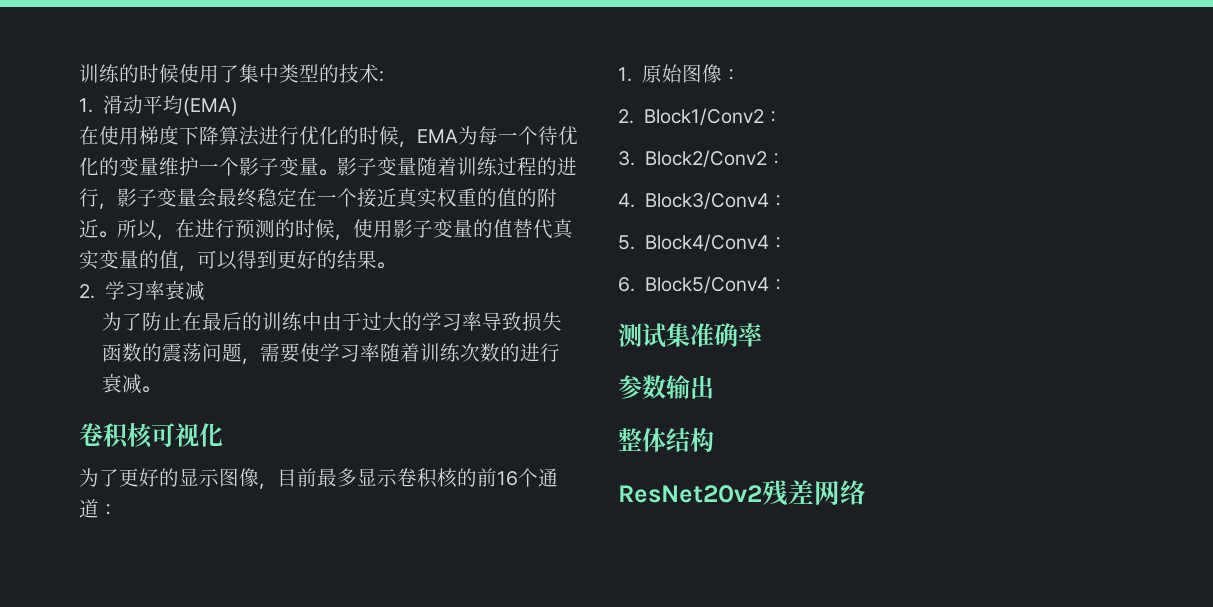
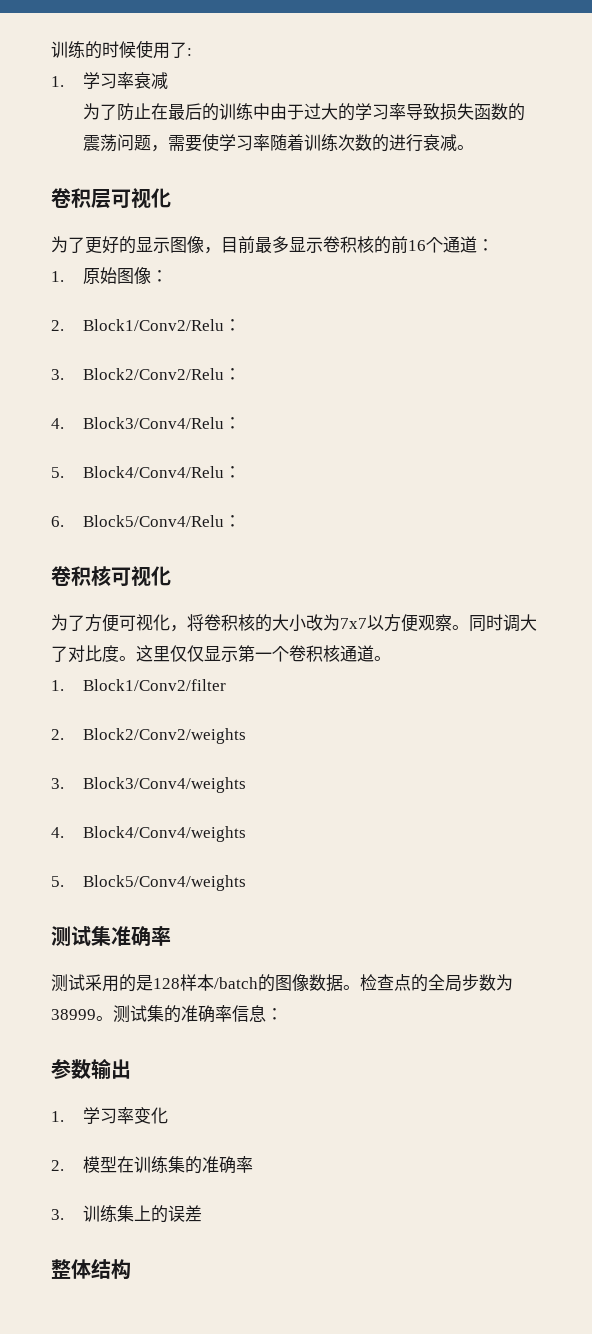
- 训练的时候使用了集中类型的技术:
- 1.滑动平均(EMA)
- 在使用梯度下降算法进行优化的时候，EMA为每一个待优化的变量维护一个影子变量。影子变量随着训练过程的进行，影子变量会最终稳定在一个接近真实权重的值的附近。所以，在进行预测的时候，使用影子变量的值替代真实变量的值，可以得到更好的结果。
- 2.学习率衰减
+ 训练的时候使用了:
+ 1.学习率衰减
- 卷积核可视化
+ 卷积层可视化
- 2. Block1/Conv2：
+ 2. Block1/Conv2/Relu：
- 3. Block2/Conv2：
+ 3. Block2/Conv2/Relu：
- 4. Block3/Conv4：
+ 4. Block3/Conv4/Relu：
- 5. Block4/Conv4：
+ 5. Block4/Conv4/Relu：
- 6. Block5/Conv4：
+ 6. Block5/Conv4/Relu：
+ 卷积核可视化
+ 为了方便可视化，将卷积核的大小改为7x7以方便观察。同时调大了对比度。这里仅仅显示第一个卷积核通道。
+ 1. Block1/Conv2/filter
+ 2. Block2/Conv2/weights
+ 3. Block3/Conv4/weights
+ 4. Block4/Conv4/weights
+ 5. Block5/Conv4/weights
  测试集准确率
+ 测试采用的是128样本/batch的图像数据。检查点的全局步数为38999。测试集的准确率信息：
  参数输出
+ 1.学习率变化
+ 2.模型在训练集的准确率
+ 3.训练集上的误差
- ResNet20v2残差网络

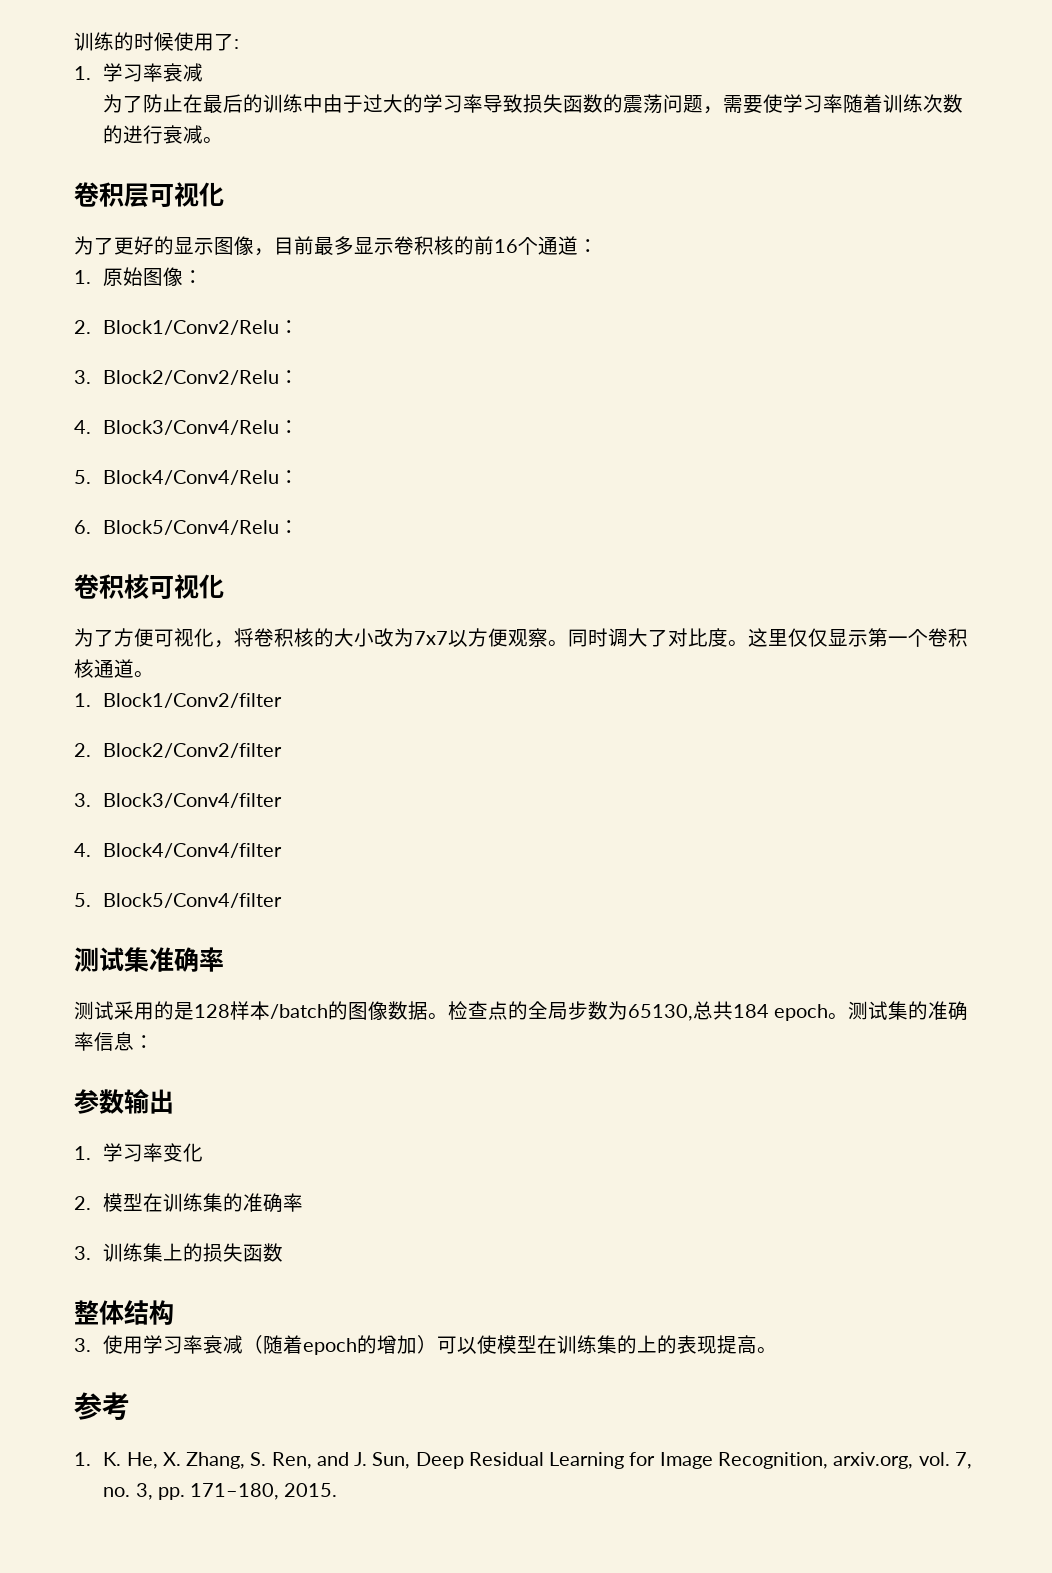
- 2. Block2/Conv2/weights
- 3. Block3/Conv4/weights
- 4. Block4/Conv4/weights
- 5. Block5/Conv4/weights
+ 2. Block2/Conv2/filter
+ 3. Block3/Conv4/filter
+ 4. Block4/Conv4/filter
+ 5. Block5/Conv4/filter
- 检查点的全局步数为38999。
+ 检查点的全局步数为65130,总共184 epoch。
- 3.训练集上的误差
+ 3.训练集上的损失函数
+ 3.使用学习率衰减（随着epoch的增加）可以使模型在训练集的上的表现提高。
+ 参考
+ 1. K. He, X. Zhang, S. Ren, and J. Sun, Deep Residual Learning for Image Recognition, arxiv.org, vol. 7, no. 3, pp. 171–180, 2015.

